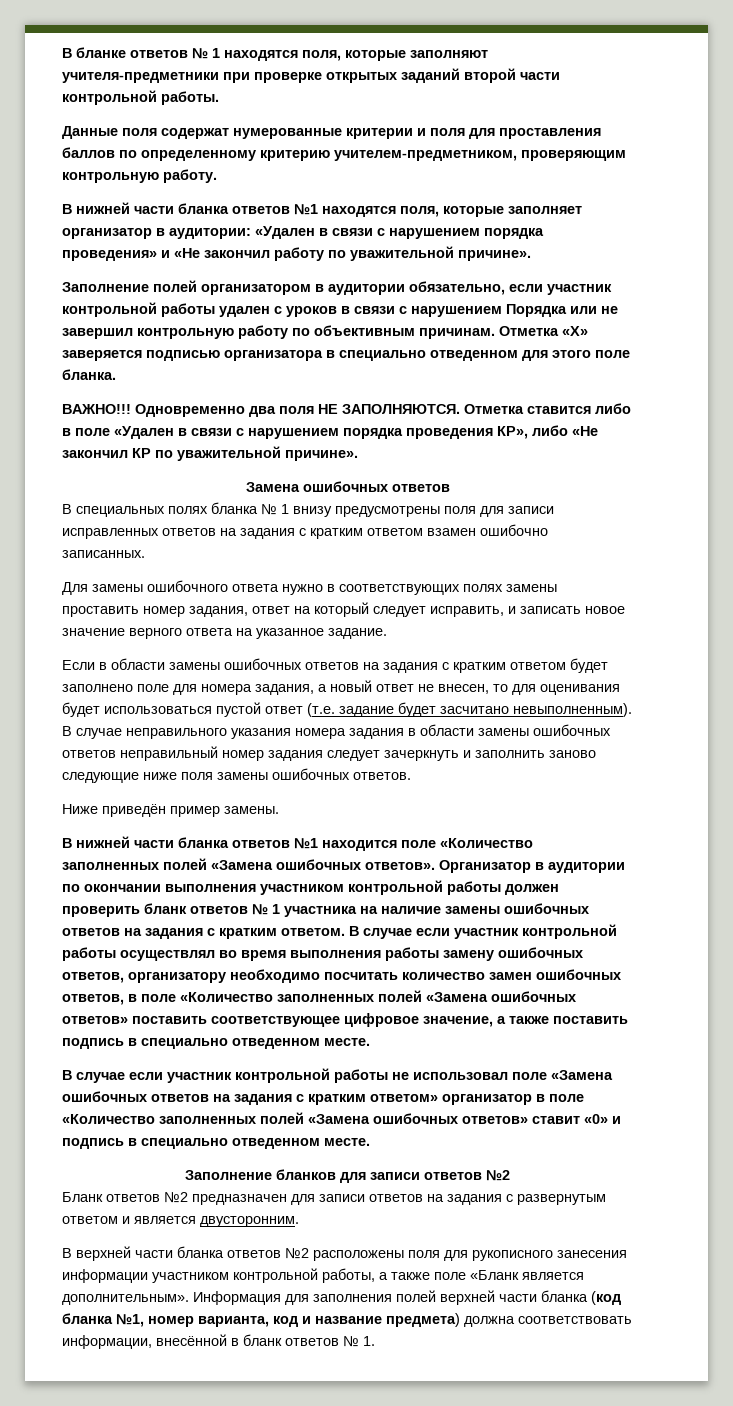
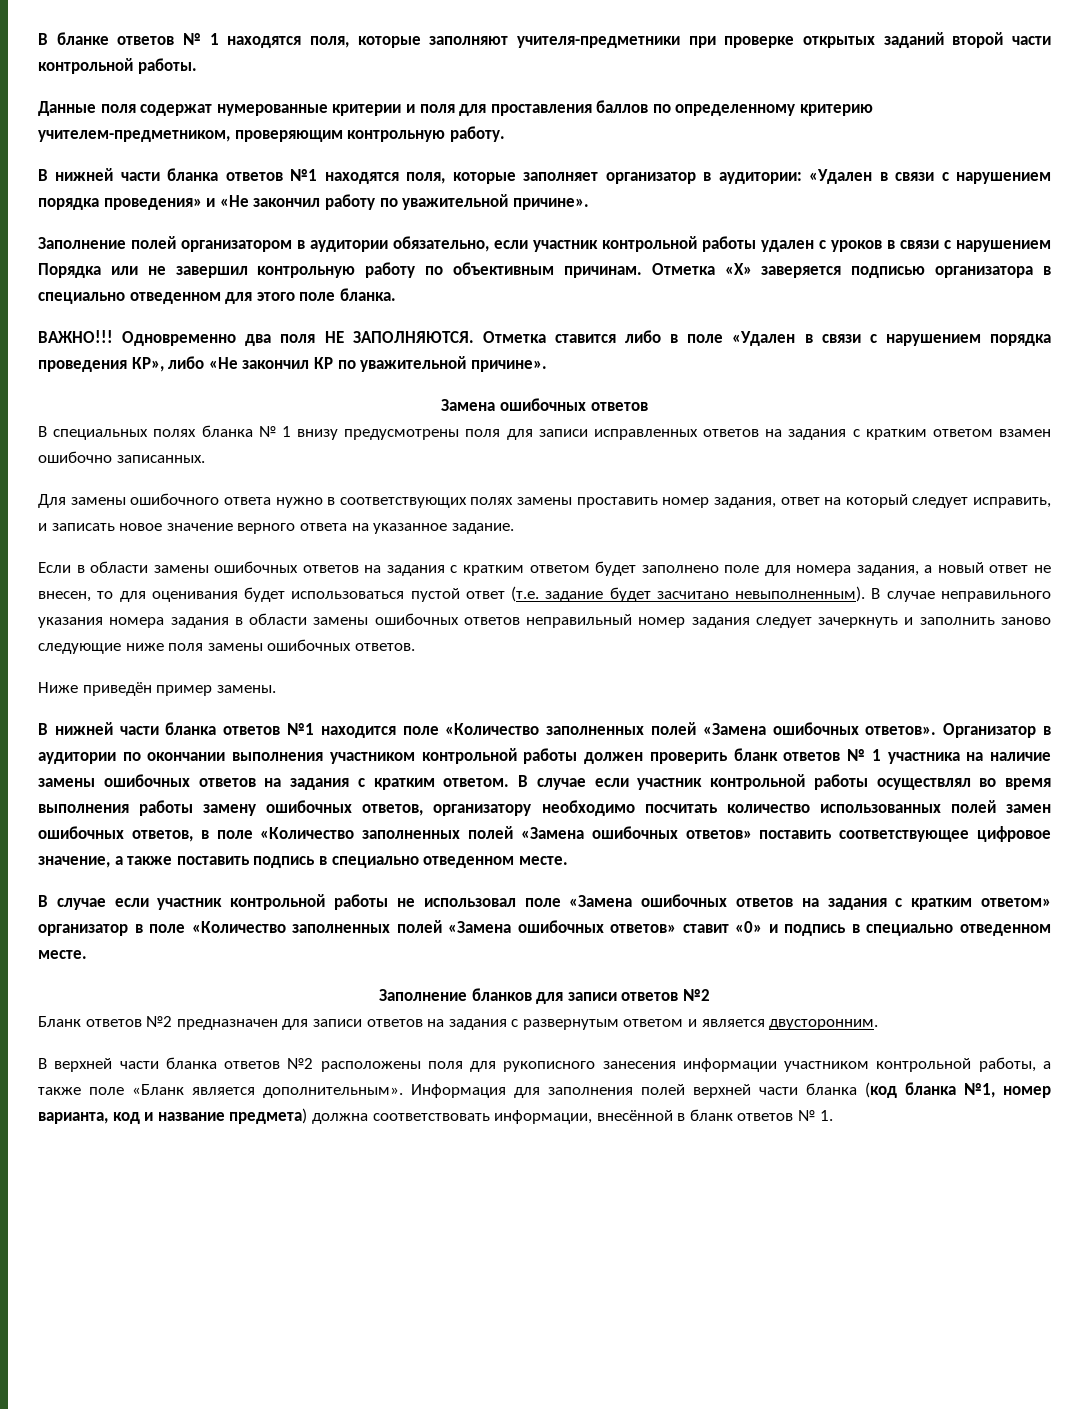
- В случае если участник контрольной работы осуществлял во время выполнения работы замену ошибочных ответов, организатору необходимо посчитать количество замен ошибочных ответов, в поле «Количество заполненных полей «Замена ошибочных ответов» поставить соответствующее цифровое значение, а также поставить подпись в специально отведенном месте.
+ В случае если участник контрольной работы осуществлял во время выполнения работы замену ошибочных ответов, организатору необходимо посчитать количество использованных полей замен ошибочных ответов, в поле «Количество заполненных полей «Замена ошибочных ответов» поставить соответствующее цифровое значение, а также поставить подпись в специально отведенном месте.

